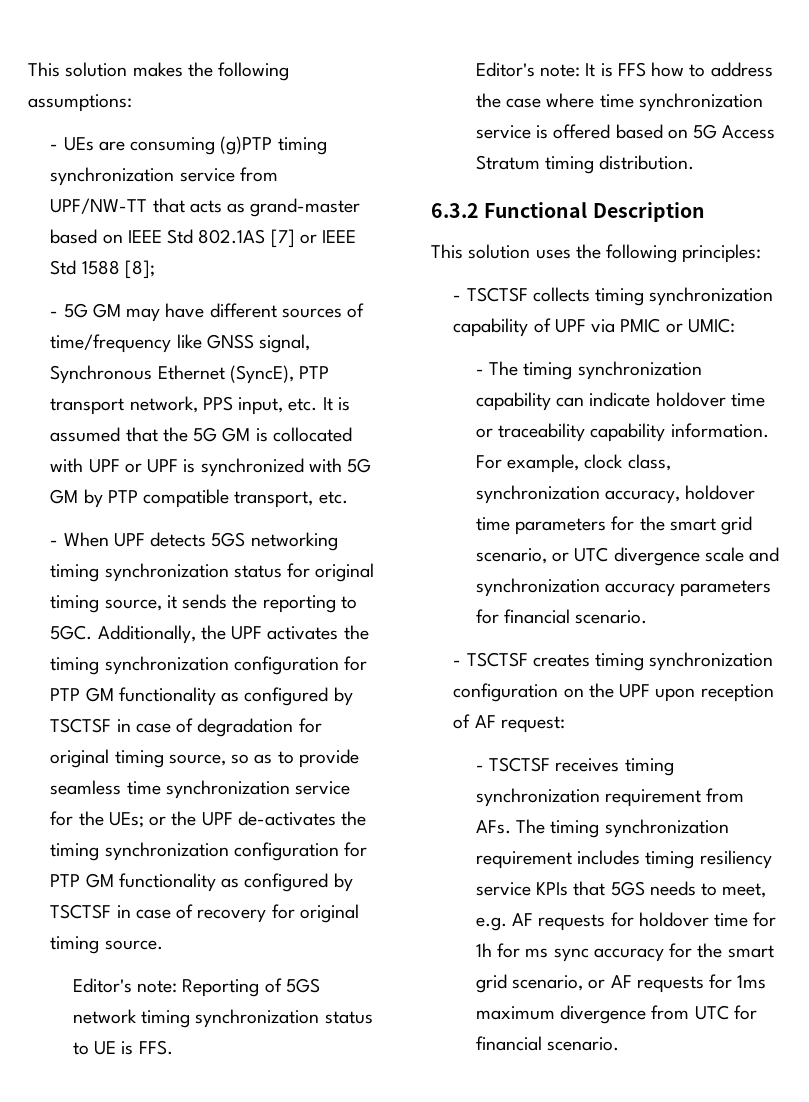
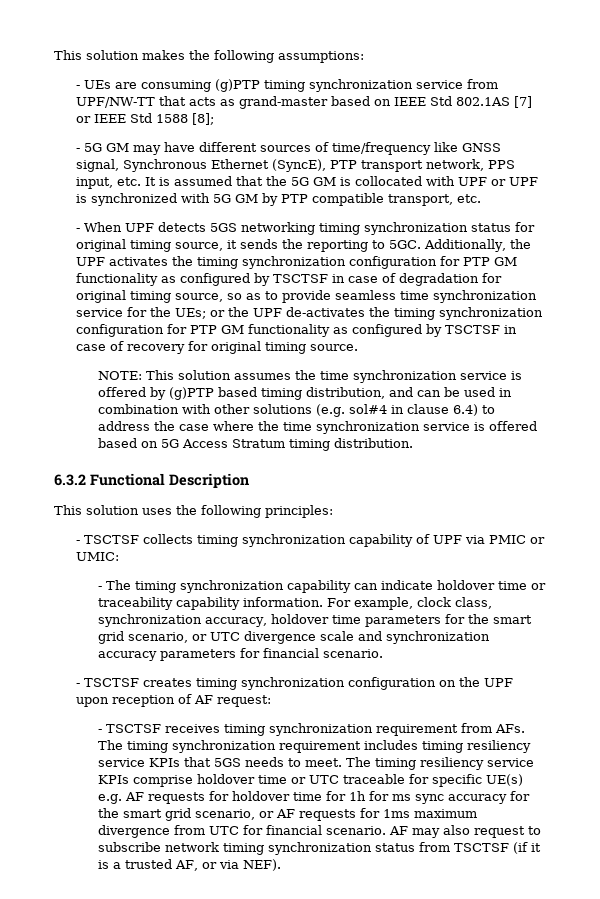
- Editor's note: Reporting of 5GS network timing synchronization status to UE is FFS.
- Editor's note: It is FFS how to address the case where time synchronization service is offered based on 5G Access Stratum timing distribution.
+ NOTE: This solution assumes the time synchronization service is offered by (g)PTP based timing distribution, and can be used in combination with other solutions (e.g. sol#4 in clause 6.4) to address the case where the time synchronization service is offered based on 5G Access Stratum timing distribution.
- - TSCTSF receives timing synchronization requirement from AFs. The timing synchronization requirement includes timing resiliency service KPIs that 5GS needs to meet, e.g. AF requests for holdover time for 1h for ms sync accuracy for the smart grid scenario, or AF requests for 1ms maximum divergence from UTC for financial scenario.
+ - TSCTSF receives timing synchronization requirement from AFs. The timing synchronization requirement includes timing resiliency service KPIs that 5GS needs to meet. The timing resiliency service KPIs comprise holdover time or UTC traceable for specific UE(s) e.g. AF requests for holdover time for 1h for ms sync accuracy for the smart grid scenario, or AF requests for 1ms maximum divergence from UTC for financial scenario.
+ AF may also request to subscribe network timing synchronization status from TSCTSF (if it is a trusted AF, or via NEF).

